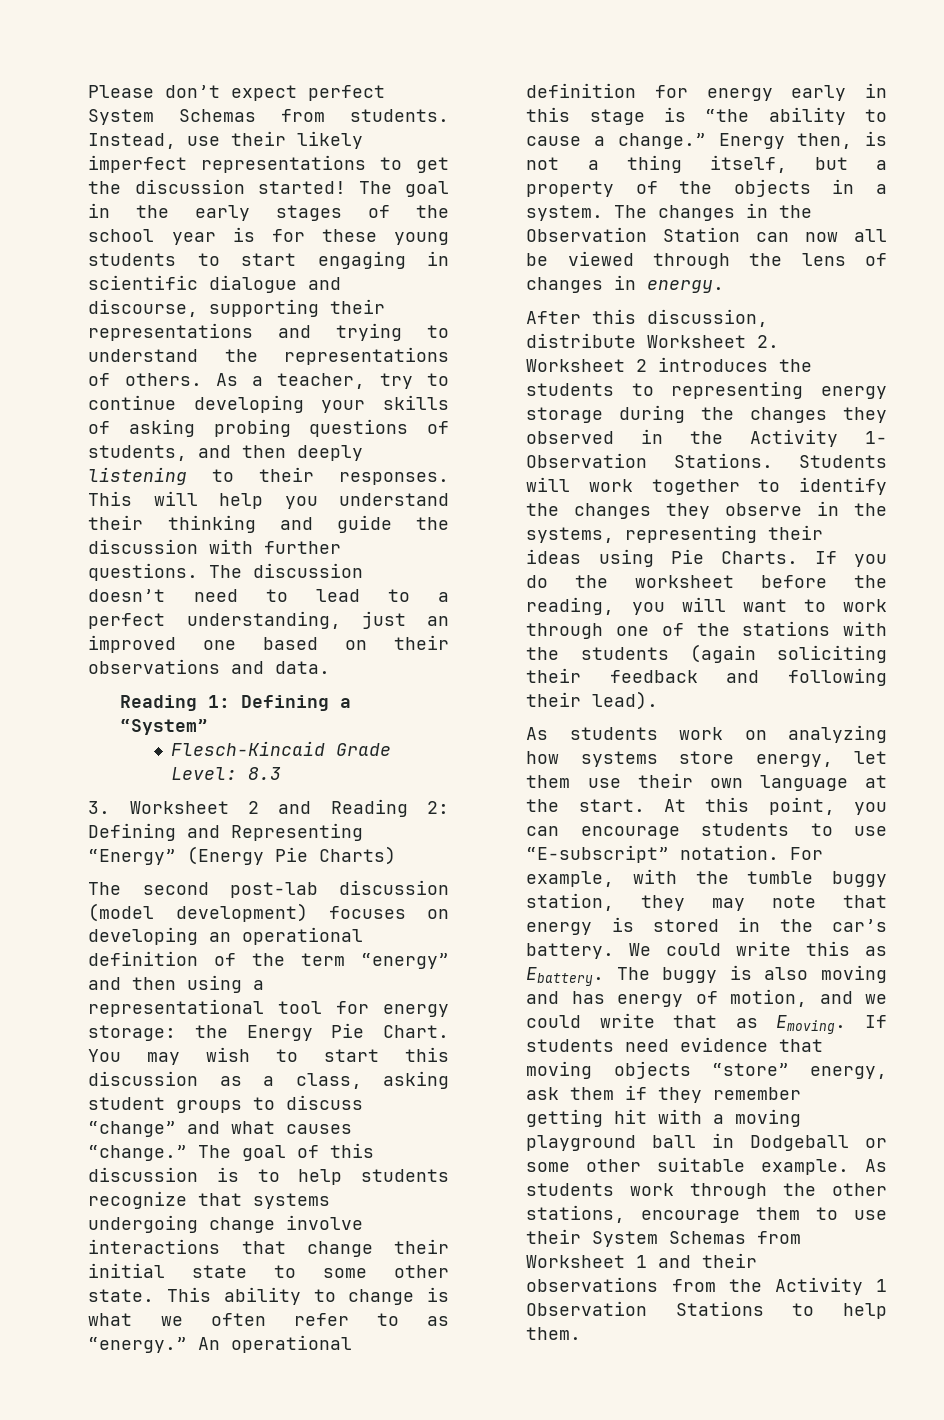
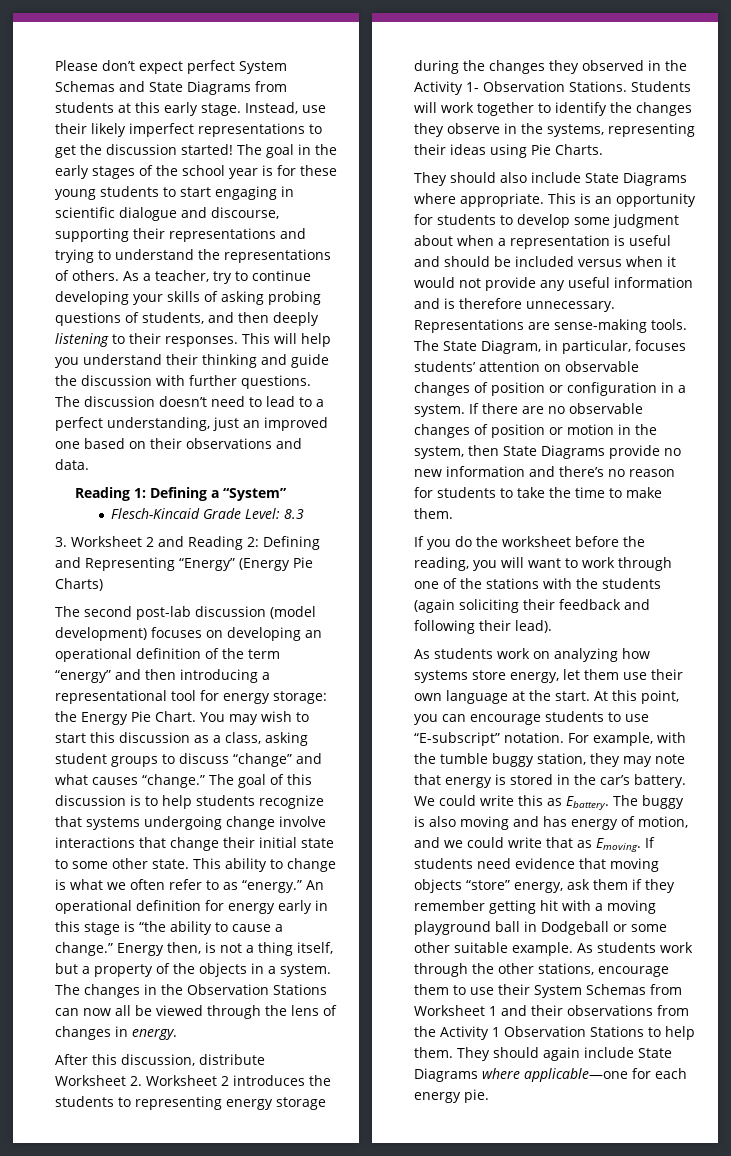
- Please don’t expect perfect System Schemas from students.
+ Please don’t expect perfect System Schemas and State Diagrams from students at this early stage.
- The second post-lab discussion (model development) focuses on developing an operational definition of the term “energy” and then using a representational tool for energy storage: the Energy Pie Chart.
+ The second post-lab discussion (model development) focuses on developing an operational definition of the term “energy” and then introducing a representational tool for energy storage: the Energy Pie Chart.
- The changes in the Observation Station can now all be viewed through the lens of changes in energy.
+ The changes in the Observation Stations can now all be viewed through the lens of changes in energy.
- Students will work together to identify the changes they observe in the systems, representing their ideas using Pie Charts. If you do the worksheet before the reading, you will want to work through one of the stations with the students (again soliciting their feedback and following their lead).
+ Students will work together to identify the changes they observe in the systems, representing their ideas using Pie Charts.
+ They should also include State Diagrams where appropriate. This is an opportunity for students to develop some judgment about when a representation is useful and should be included versus when it would not provide any useful information and is therefore unnecessary. Representations are sense-making tools. The State Diagram, in particular, focuses students’ attention on observable changes of position or configuration in a system. If there are no observable changes of position or motion in the system, then State Diagrams provide no new information and there’s no reason for students to take the time to make them.
+ If you do the worksheet before the reading, you will want to work through one of the stations with the students (again soliciting their feedback and following their lead).
+ They should again include State Diagrams where applicable—one for each energy pie.

